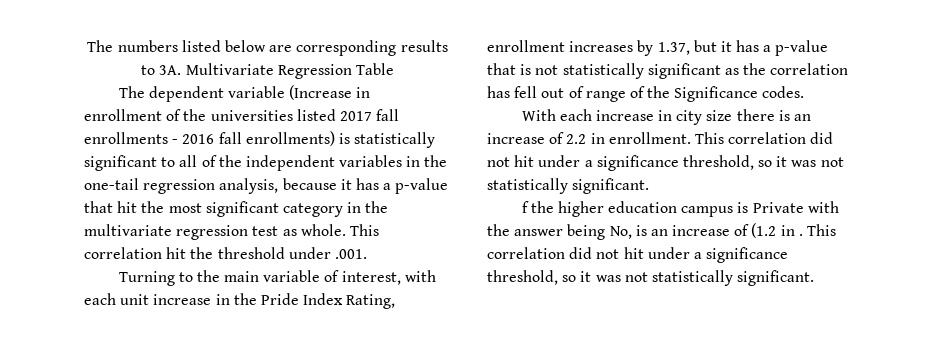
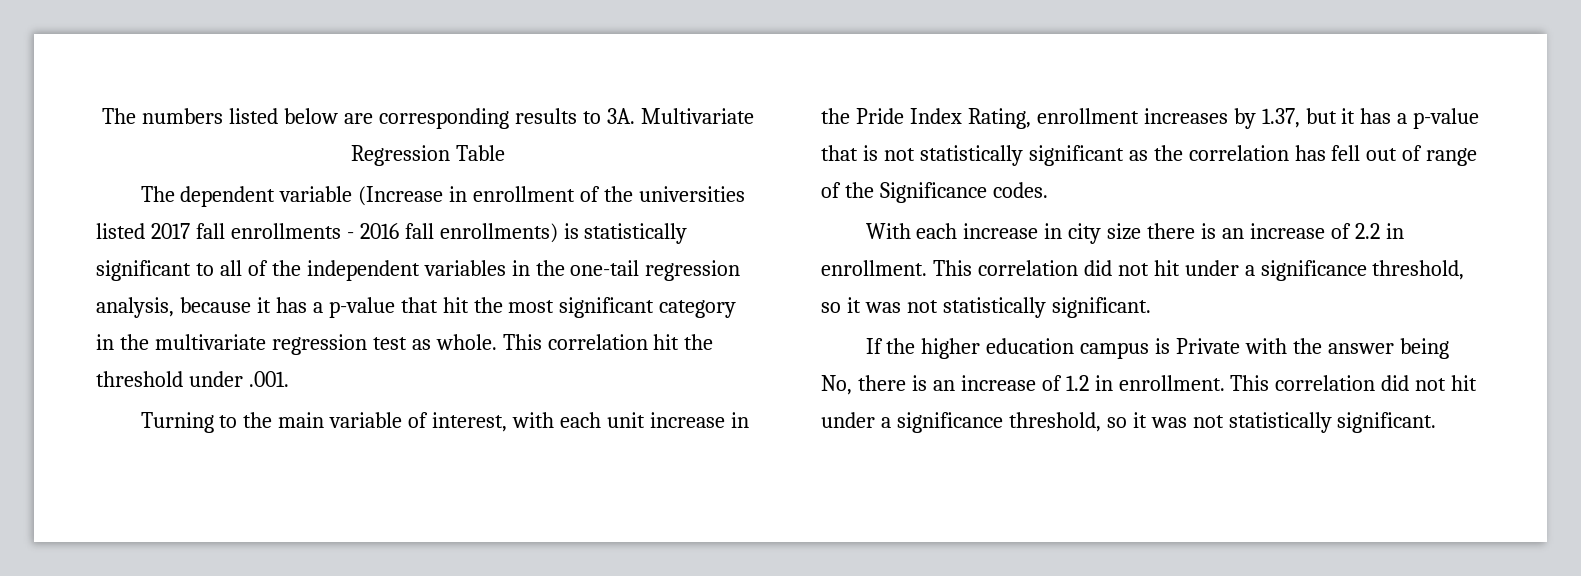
- f the higher education campus is Private with the answer being No, is an increase of (1.2 in .
+ If the higher education campus is Private with the answer being No, there is an increase of 1.2 in enrollment.

